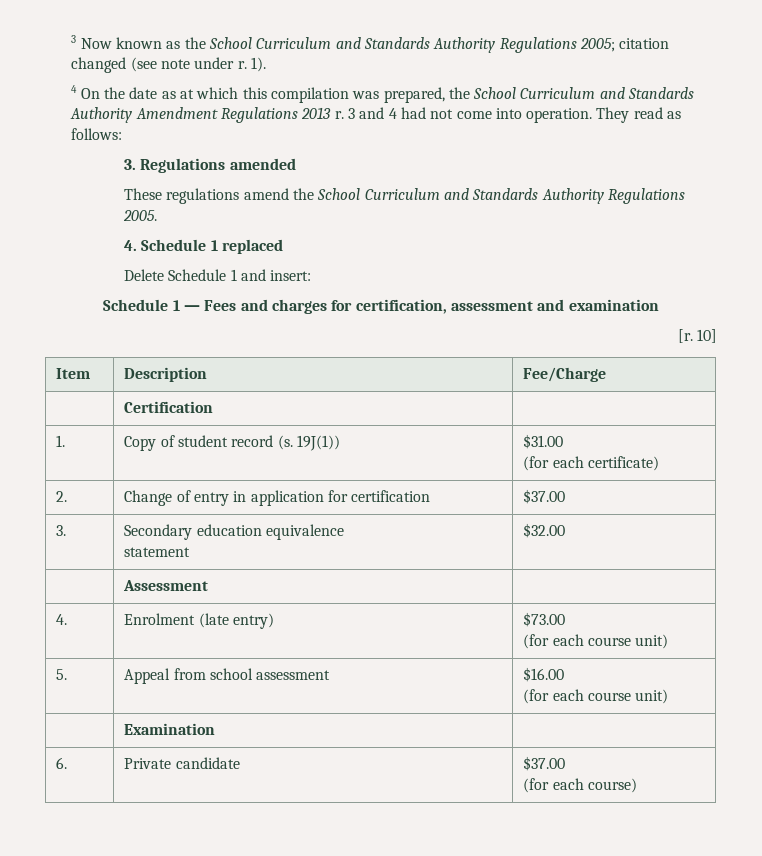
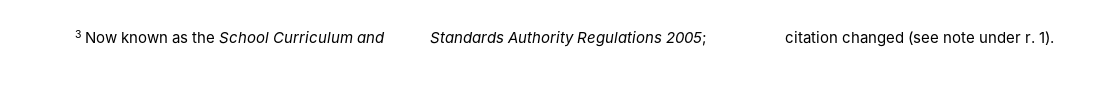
- 4 On the date as at which this compilation was prepared, the School Curriculum and Standards Authority Amendment Regulations 2013 r. 3 and 4 had not come into operation. They read as follows:
- 3. Regulations amended
- These regulations amend the School Curriculum and Standards Authority Regulations 2005.
- 4. Schedule 1 replaced
- Delete Schedule 1 and insert:
- Schedule 1 — Fees and charges for certification, assessment and examination
- [r. 10]
- Item | Description | Fee/Charge
- | Certification |
- 1. | Copy of student record (s. 19J(1)) | $31.00
- (for each certificate)
- 2. | Change of entry in application for certification | $37.00
- 3. | Secondary education equivalence
- statement | $32.00
- | Assessment |
- 4. | Enrolment (late entry) | $73.00
- (for each course unit)
- 5. | Appeal from school assessment | $16.00
- (for each course unit)
- | Examination |
- 6. | Private candidate | $37.00
- (for each course)

